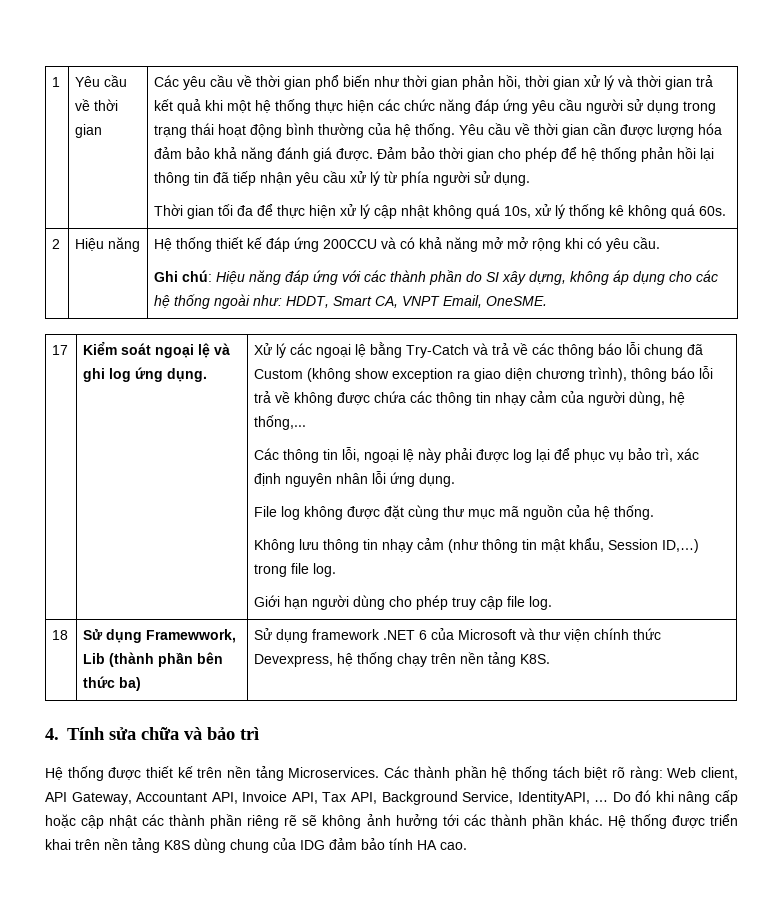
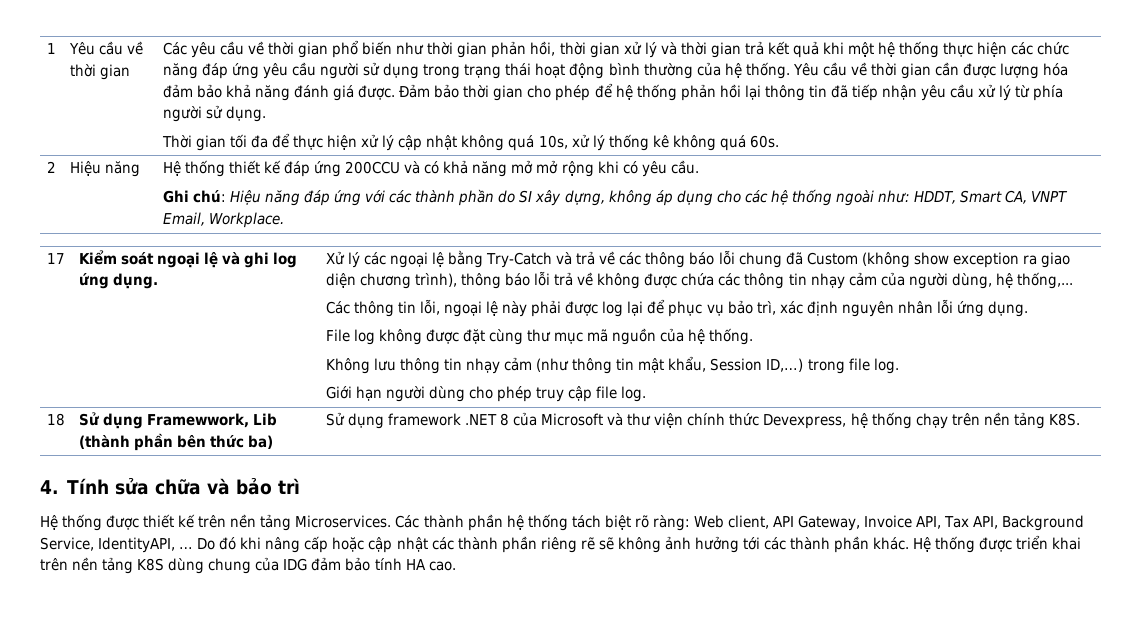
- Ghi chú: Hiệu năng đáp ứng với các thành phần do SI xây dựng, không áp dụng cho các hệ thống ngoài như: HDDT, Smart CA, VNPT Email, OneSME.
+ Ghi chú: Hiệu năng đáp ứng với các thành phần do SI xây dựng, không áp dụng cho các hệ thống ngoài như: HDDT, Smart CA, VNPT Email, Workplace.
- 18 | Sử dụng Framewwork, Lib (thành phần bên thức ba) | Sử dụng framework .NET 6 của Microsoft và thư viện chính thức Devexpress, hệ thống chạy trên nền tảng K8S.
+ 18 | Sử dụng Framewwork, Lib (thành phần bên thức ba) | Sử dụng framework .NET 8 của Microsoft và thư viện chính thức Devexpress, hệ thống chạy trên nền tảng K8S.
- Các thành phần hệ thống tách biệt rõ ràng: Web client, API Gateway, Accountant API, Invoice API, Tax API, Background Service, IdentityAPI, …
+ Các thành phần hệ thống tách biệt rõ ràng: Web client, API Gateway, Invoice API, Tax API, Background Service, IdentityAPI, …

